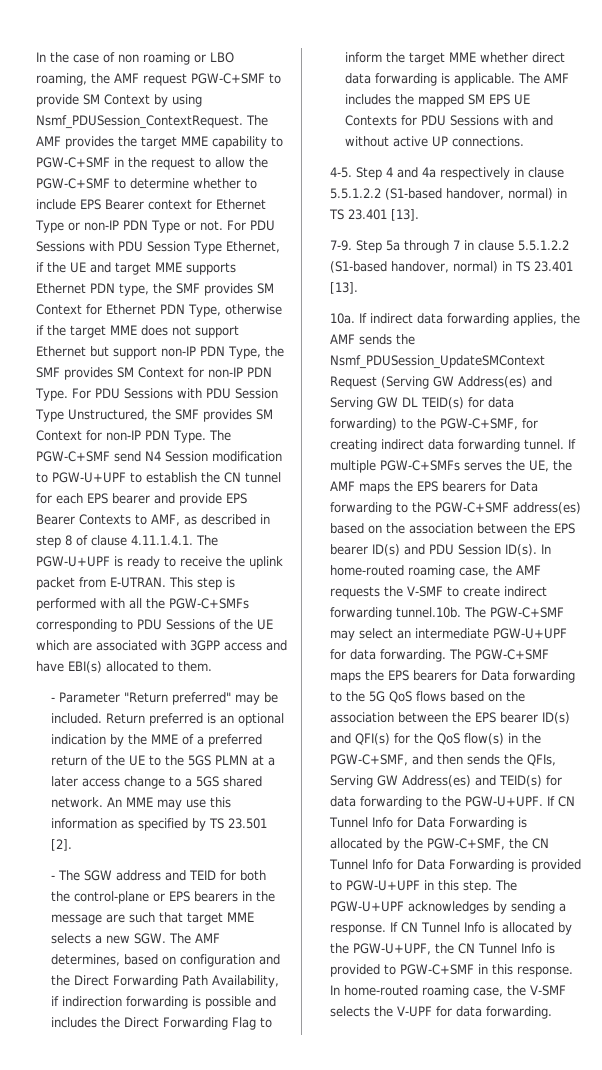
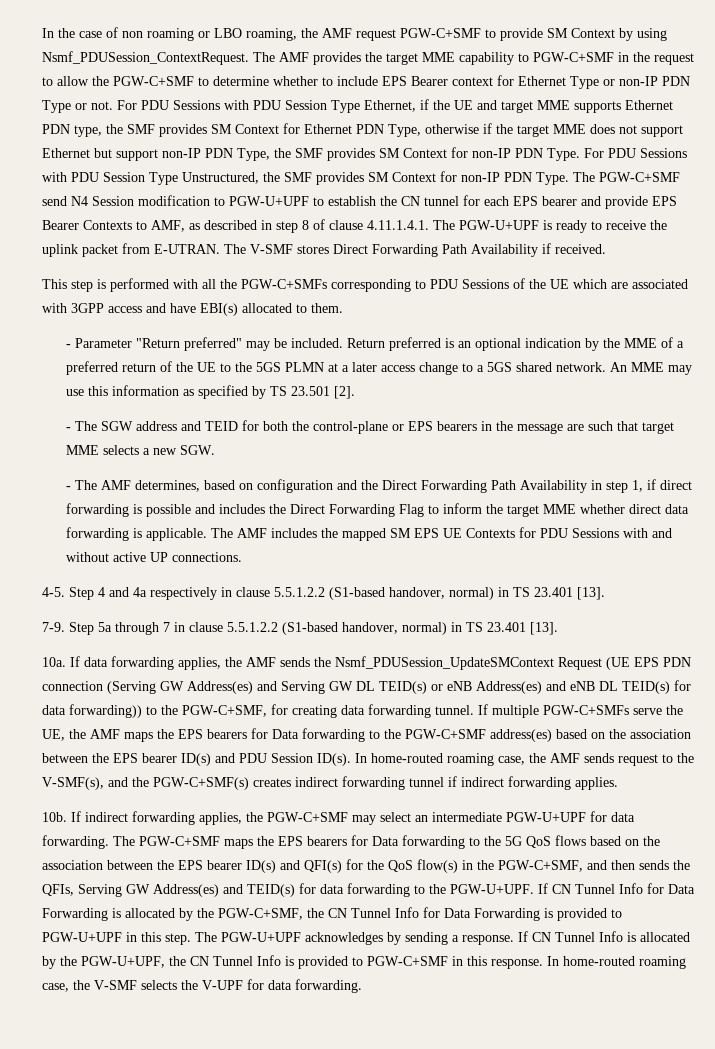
- The PGW-C+SMF send N4 Session modification to PGW-U+UPF to establish the CN tunnel for each EPS bearer and provide EPS Bearer Contexts to AMF, as described in step 8 of clause 4.11.1.4.1. The PGW-U+UPF is ready to receive the uplink packet from E-UTRAN. This step is performed with all the PGW-C+SMFs corresponding to PDU Sessions of the UE which are associated with 3GPP access and have EBI(s) allocated to them.
+ The PGW-C+SMF send N4 Session modification to PGW-U+UPF to establish the CN tunnel for each EPS bearer and provide EPS Bearer Contexts to AMF, as described in step 8 of clause 4.11.1.4.1. The PGW-U+UPF is ready to receive the uplink packet from E-UTRAN. The V-SMF stores Direct Forwarding Path Availability if received.
+ This step is performed with all the PGW-C+SMFs corresponding to PDU Sessions of the UE which are associated with 3GPP access and have EBI(s) allocated to them.
- - The SGW address and TEID for both the control-plane or EPS bearers in the message are such that target MME selects a new SGW. The AMF determines, based on configuration and the Direct Forwarding Path Availability, if indirection forwarding is possible and includes the Direct Forwarding Flag to inform the target MME whether direct data forwarding is applicable.
+ - The SGW address and TEID for both the control-plane or EPS bearers in the message are such that target MME selects a new SGW.
+ - The AMF determines, based on configuration and the Direct Forwarding Path Availability in step 1, if direct forwarding is possible and includes the Direct Forwarding Flag to inform the target MME whether direct data forwarding is applicable.
- If indirect data forwarding applies, the AMF sends the Nsmf_PDUSession_UpdateSMContext Request (Serving GW Address(es) and Serving GW DL TEID(s) for data forwarding) to the PGW-C+SMF, for creating indirect data forwarding tunnel.
+ If data forwarding applies, the AMF sends the Nsmf_PDUSession_UpdateSMContext Request (UE EPS PDN connection (Serving GW Address(es) and Serving GW DL TEID(s) or eNB Address(es) and eNB DL TEID(s) for data forwarding)) to the PGW-C+SMF, for creating data forwarding tunnel.
- If multiple PGW-C+SMFs serves the UE, the AMF maps the EPS bearers for Data forwarding to the PGW-C+SMF address(es) based on the association between the EPS bearer ID(s) and PDU Session ID(s).
+ If multiple PGW-C+SMFs serve the UE, the AMF maps the EPS bearers for Data forwarding to the PGW-C+SMF address(es) based on the association between the EPS bearer ID(s) and PDU Session ID(s).
- In home-routed roaming case, the AMF requests the V-SMF to create indirect forwarding tunnel.10b. The PGW-C+SMF may select an intermediate PGW-U+UPF for data forwarding.
+ In home-routed roaming case, the AMF sends request to the V-SMF(s), and the PGW-C+SMF(s) creates indirect forwarding tunnel if indirect forwarding applies.
+ 10b. If indirect forwarding applies, the PGW-C+SMF may select an intermediate PGW-U+UPF for data forwarding.

